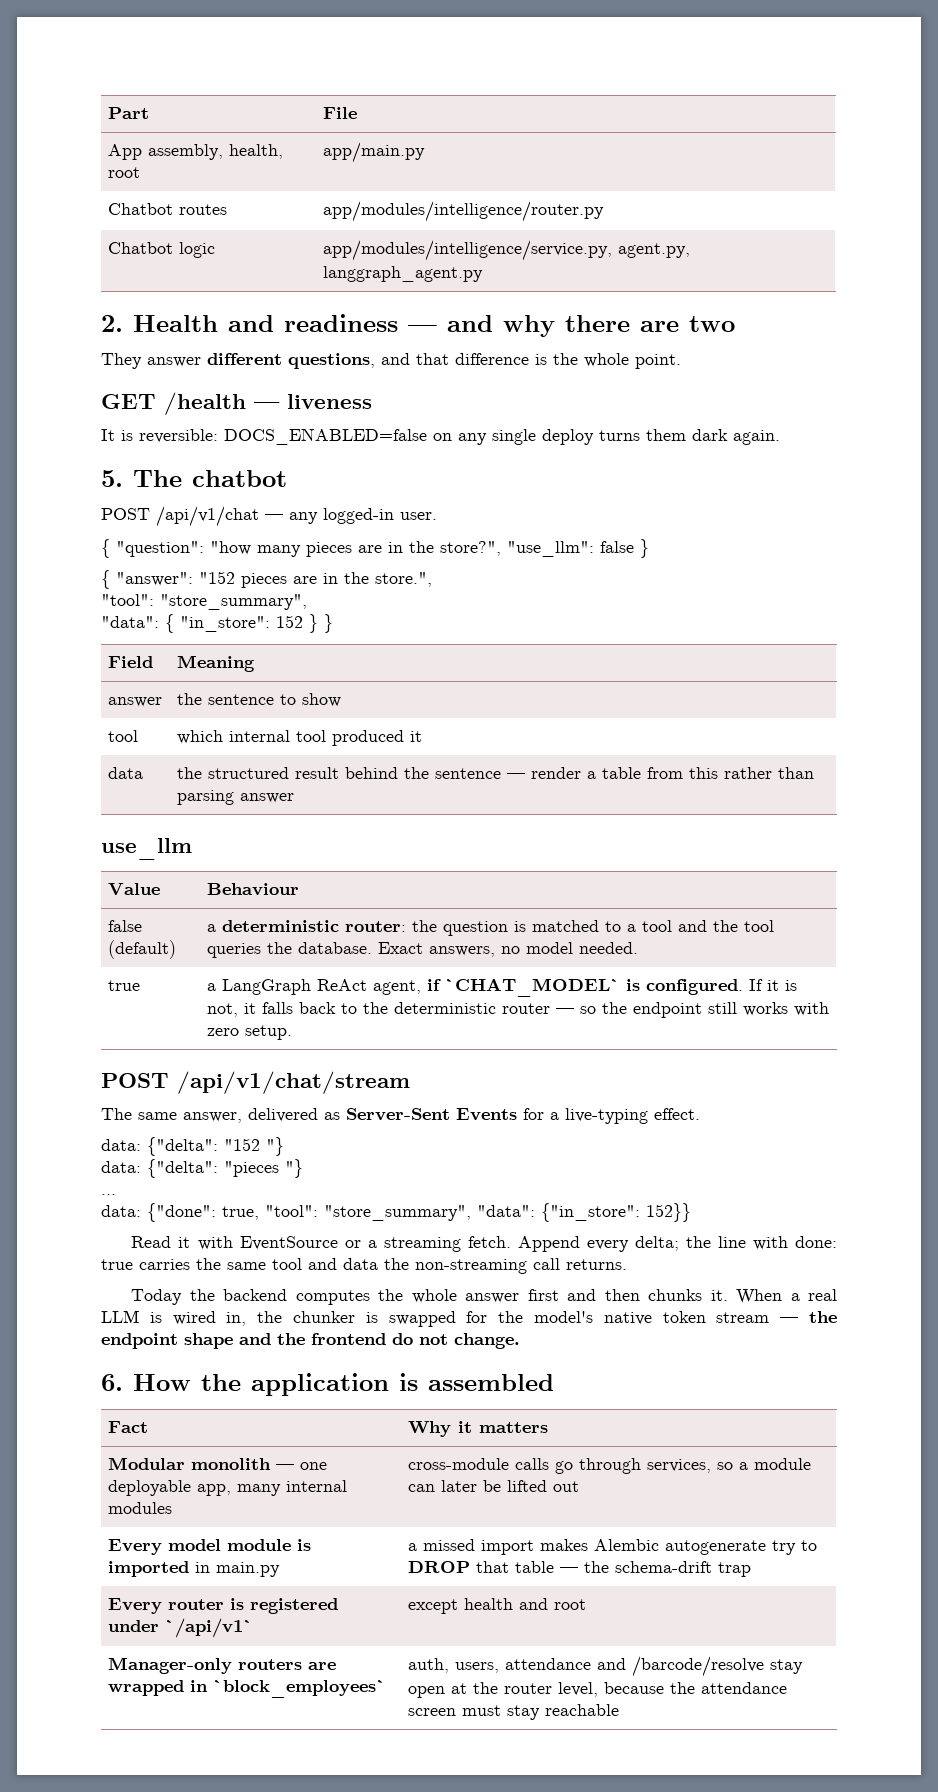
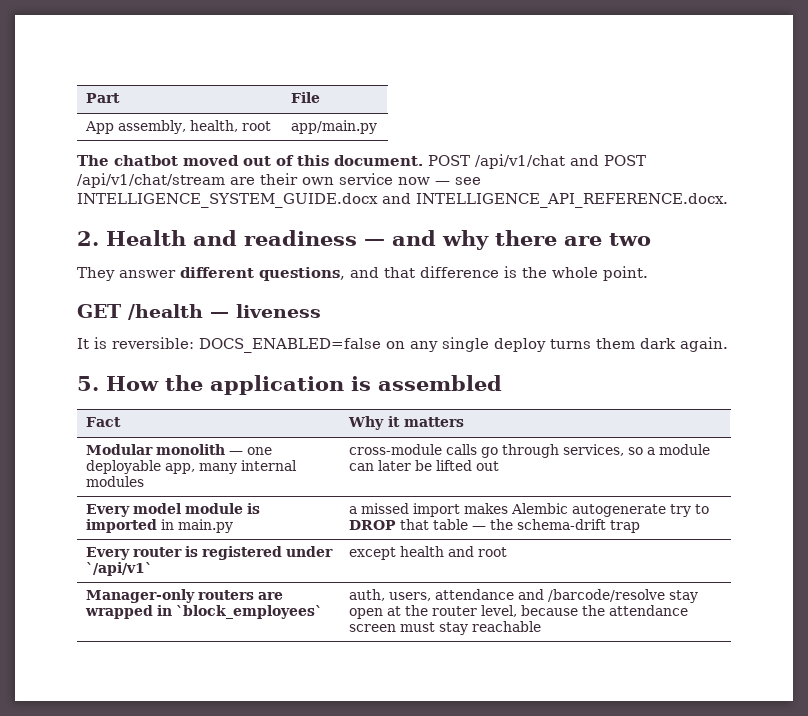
- Chatbot routes | app/modules/intelligence/router.py
- Chatbot logic | app/modules/intelligence/service.py, agent.py, langgraph_agent.py
+ The chatbot moved out of this document. POST /api/v1/chat and POST /api/v1/chat/stream are their own service now — see INTELLIGENCE_SYSTEM_GUIDE.docx and INTELLIGENCE_API_REFERENCE.docx.
- 5. The chatbot
- POST /api/v1/chat — any logged-in user.
- { "question": "how many pieces are in the store?", "use_llm": false }
- { "answer": "152 pieces are in the store.",
- "tool": "store_summary",
- "data": { "in_store": 152 } }
- Field | Meaning
- answer | the sentence to show
- tool | which internal tool produced it
- data | the structured result behind the sentence — render a table from this rather than parsing answer
- use_llm
- Value | Behaviour
- false (default) | a deterministic router: the question is matched to a tool and the tool queries the database. Exact answers, no model needed.
- true | a LangGraph ReAct agent, if `CHAT_MODEL` is configured. If it is not, it falls back to the deterministic router — so the endpoint still works with zero setup.
- POST /api/v1/chat/stream
- The same answer, delivered as Server-Sent Events for a live-typing effect.
- data: {"delta": "152 "}
- data: {"delta": "pieces "}
- ...
- data: {"done": true, "tool": "store_summary", "data": {"in_store": 152}}
- Read it with EventSource or a streaming fetch. Append every delta; the line with done: true carries the same tool and data the non-streaming call returns.
- Today the backend computes the whole answer first and then chunks it. When a real LLM is wired in, the chunker is swapped for the model's native token stream — the endpoint shape and the frontend do not change.
- 6. How the application is assembled
+ 5. How the application is assembled

